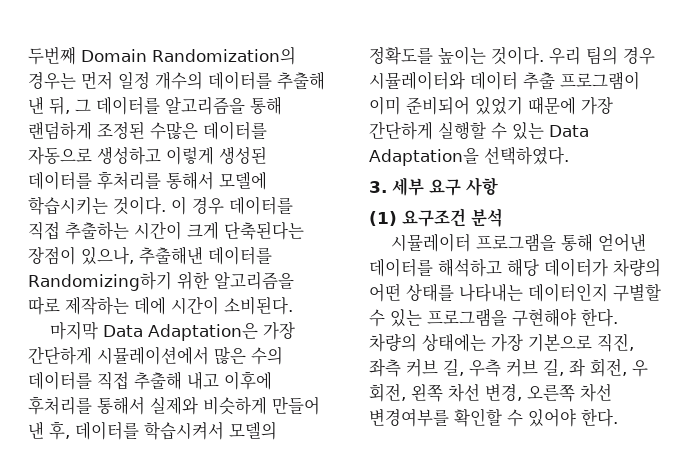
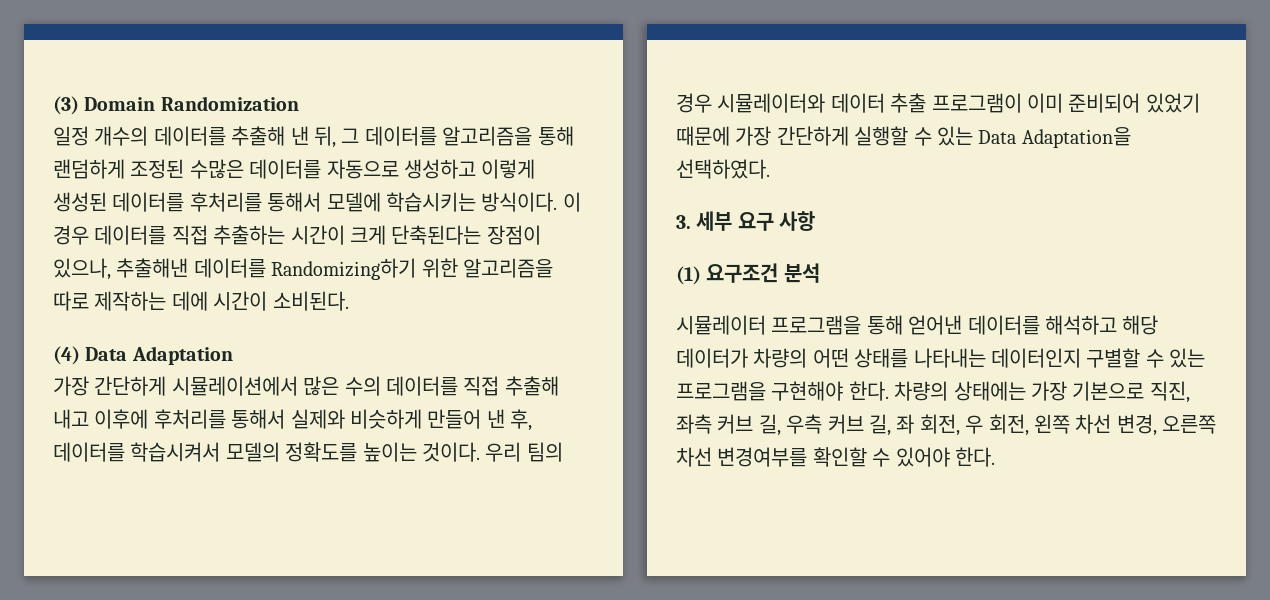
- 두번째 Domain Randomization의 경우는 먼저 일정 개수의 데이터를 추출해 낸 뒤, 그 데이터를 알고리즘을 통해 랜덤하게 조정된 수많은 데이터를 자동으로 생성하고 이렇게 생성된 데이터를 후처리를 통해서 모델에 학습시키는 것이다.
+ (3) Domain Randomization
+ 일정 개수의 데이터를 추출해 낸 뒤, 그 데이터를 알고리즘을 통해 랜덤하게 조정된 수많은 데이터를 자동으로 생성하고 이렇게 생성된 데이터를 후처리를 통해서 모델에 학습시키는 방식이다.
- 마지막 Data Adaptation은 가장 간단하게 시뮬레이션에서 많은 수의 데이터를 직접 추출해 내고 이후에 후처리를 통해서 실제와 비슷하게 만들어 낸 후, 데이터를 학습시켜서 모델의 정확도를 높이는 것이다.
+ (4) Data Adaptation
+ 가장 간단하게 시뮬레이션에서 많은 수의 데이터를 직접 추출해 내고 이후에 후처리를 통해서 실제와 비슷하게 만들어 낸 후, 데이터를 학습시켜서 모델의 정확도를 높이는 것이다.

